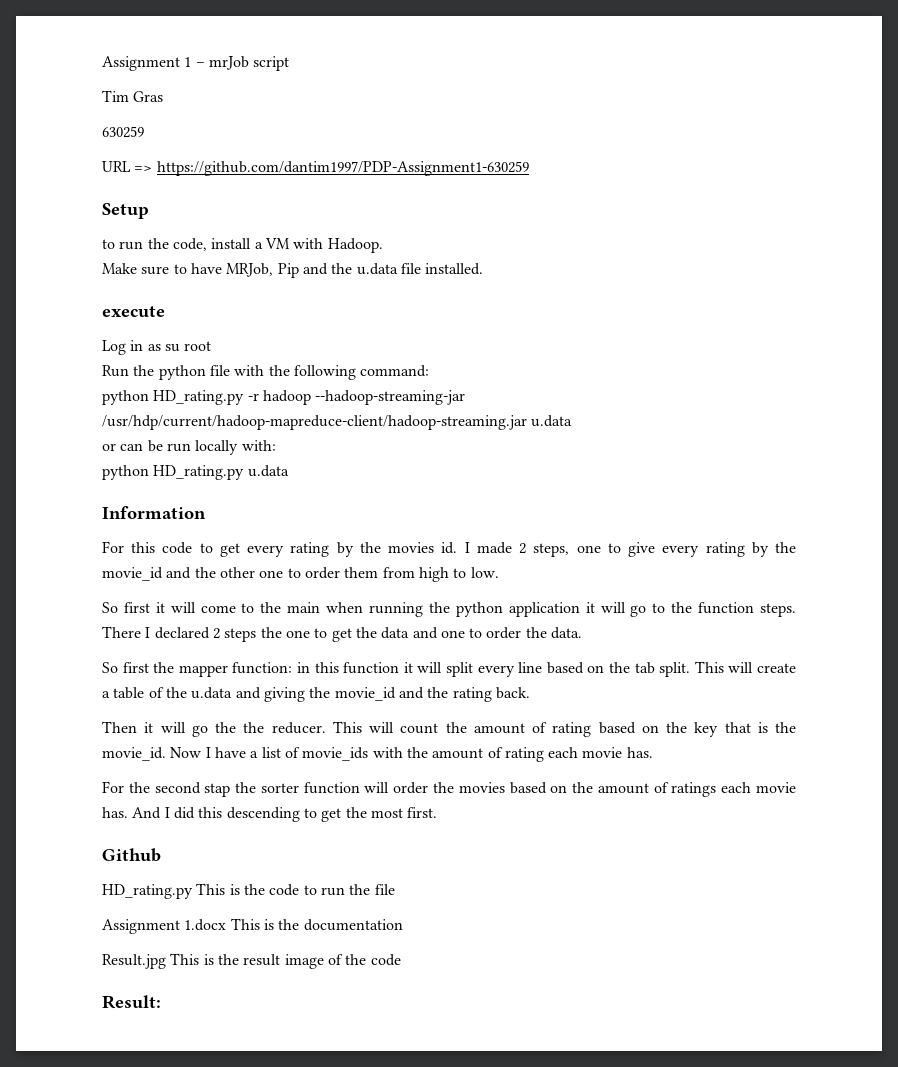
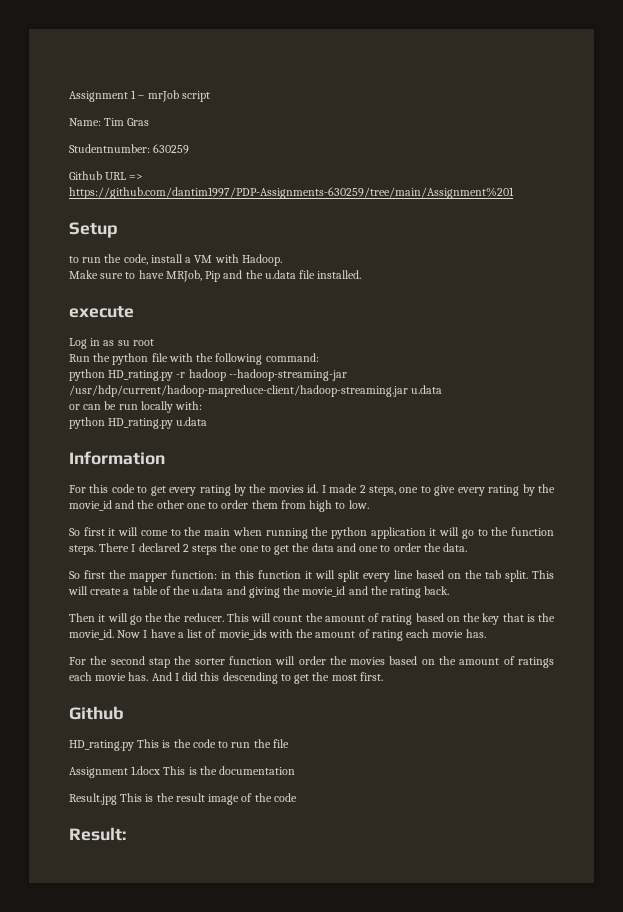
- Tim Gras
+ Name: Tim Gras
- 630259
+ Studentnumber: 630259
- URL => https://github.com/dantim1997/PDP-Assignment1-630259
+ Github URL => https://github.com/dantim1997/PDP-Assignments-630259/tree/main/Assignment%201

